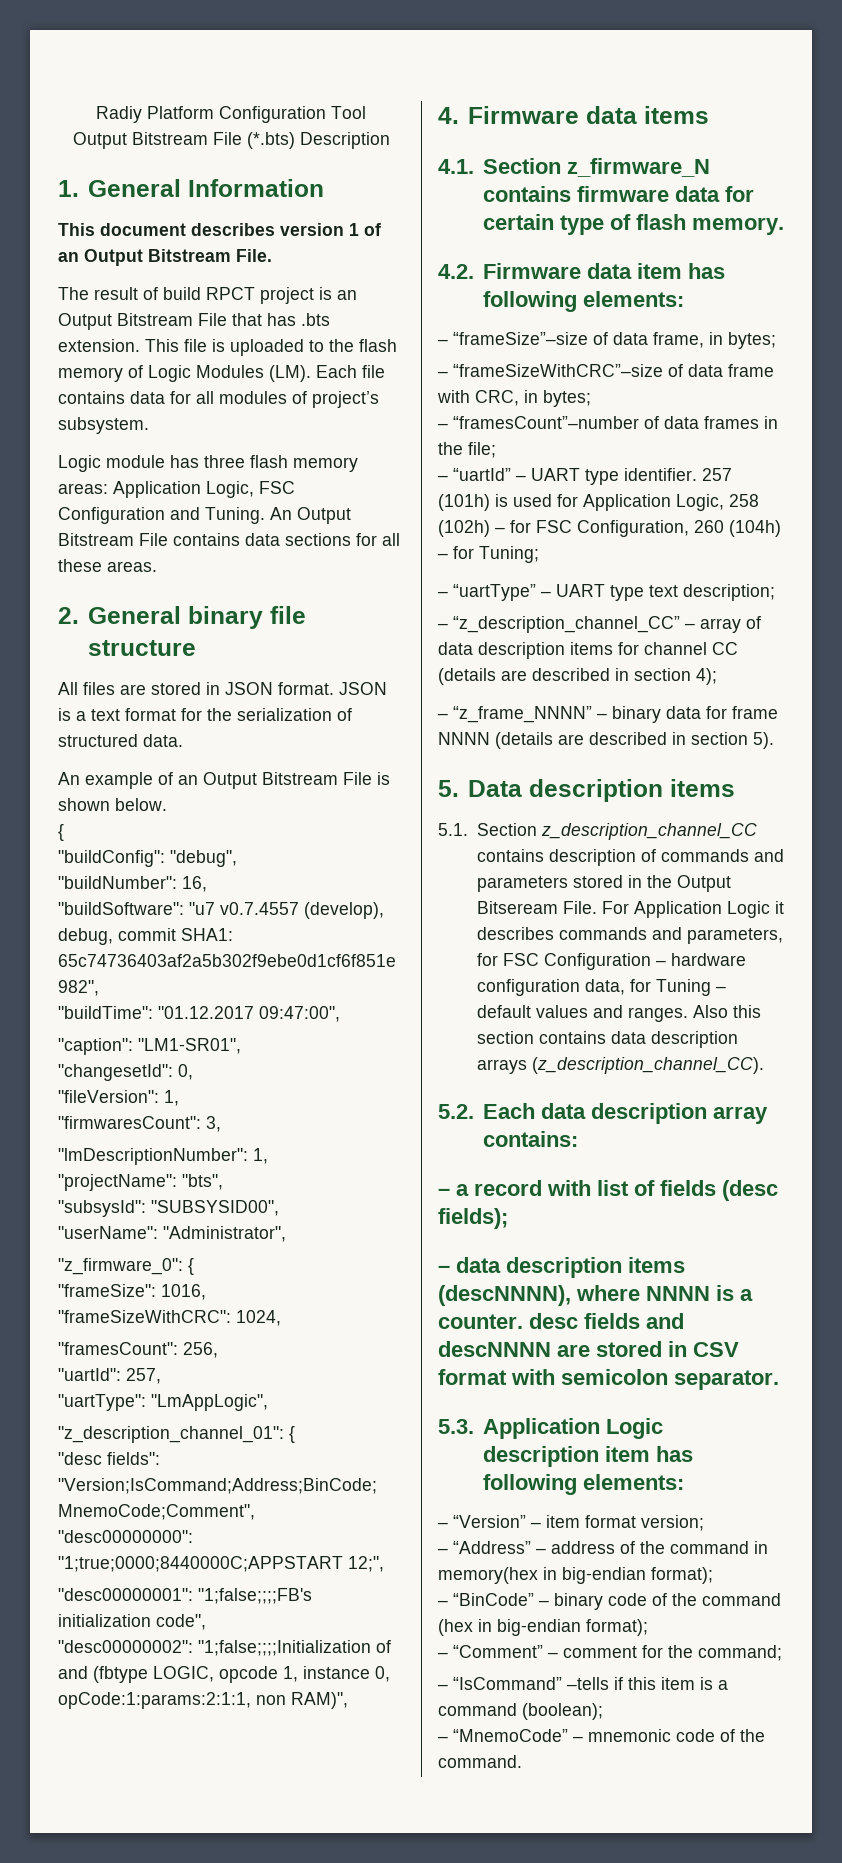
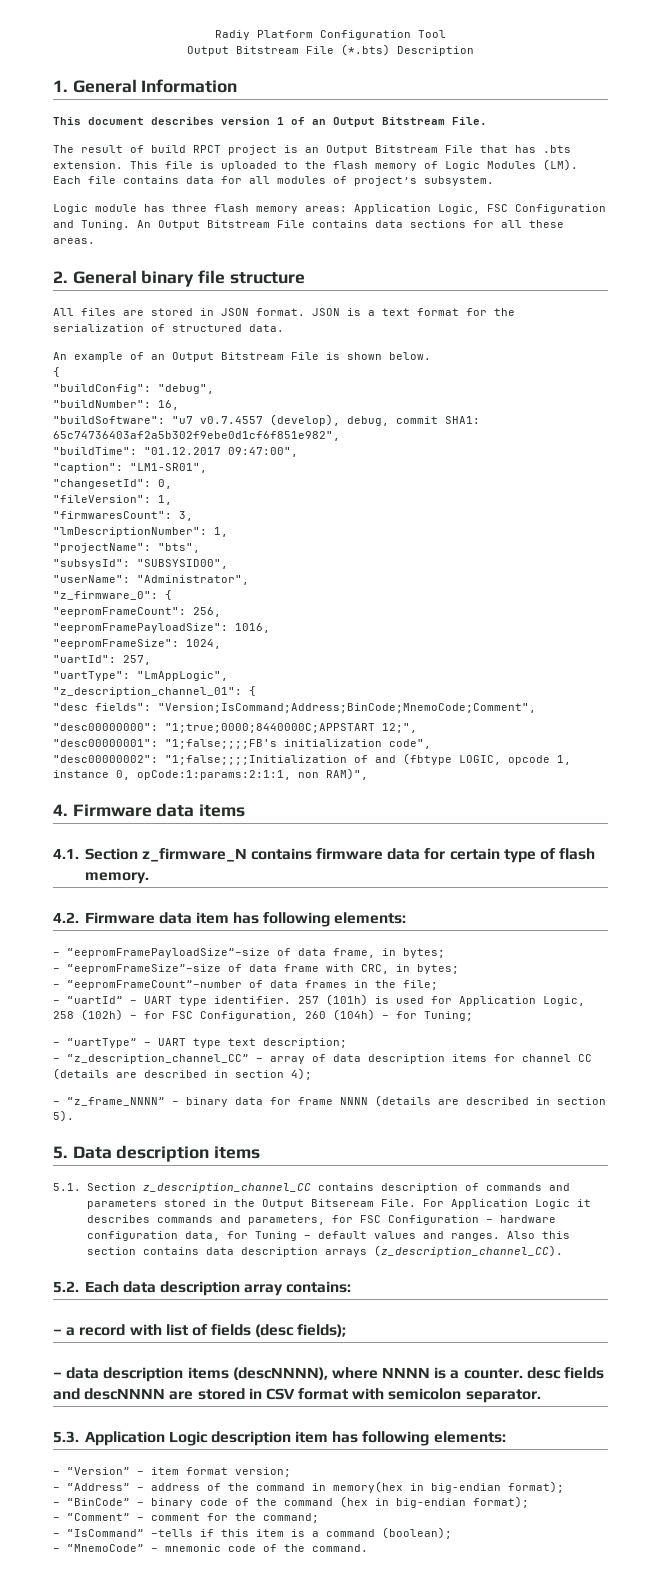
- "frameSize": 1016,
+ "eepromFrameCount": 256,
+ "eepromFramePayloadSize": 1016,
- "frameSizeWithCRC": 1024,
+ "eepromFrameSize": 1024,
- "framesCount": 256,
- – “frameSize”–size of data frame, in bytes;
+ – “eepromFramePayloadSize”–size of data frame, in bytes;
- – “frameSizeWithCRC”–size of data frame with CRC, in bytes;
+ – “eepromFrameSize”–size of data frame with CRC, in bytes;
- – “framesCount”–number of data frames in the file;
+ – “eepromFrameCount”–number of data frames in the file;

